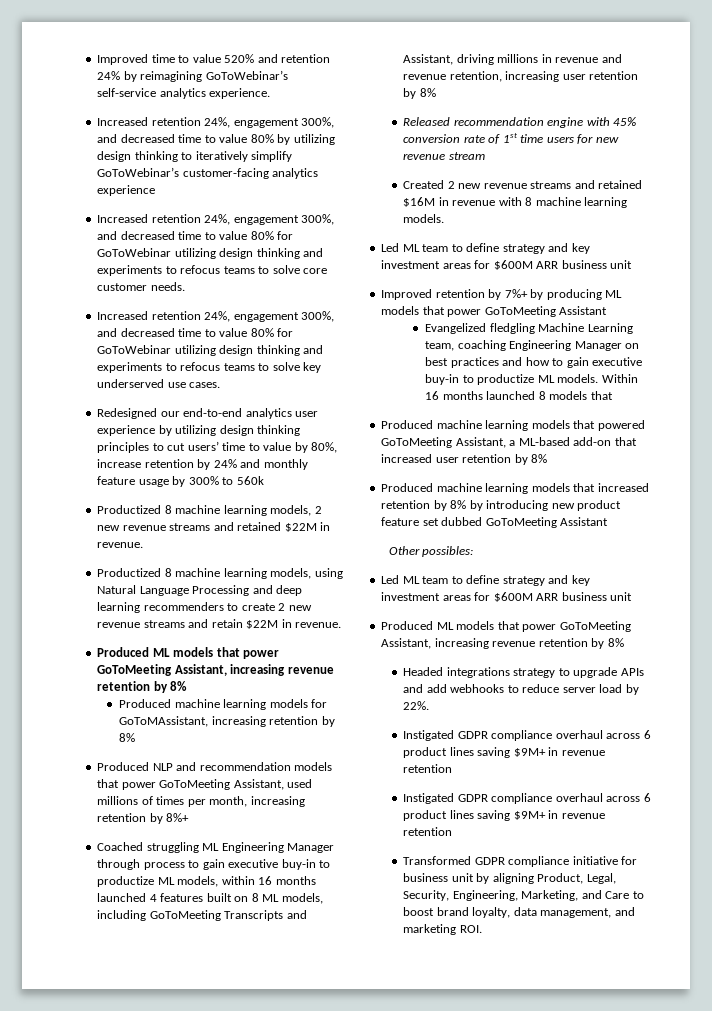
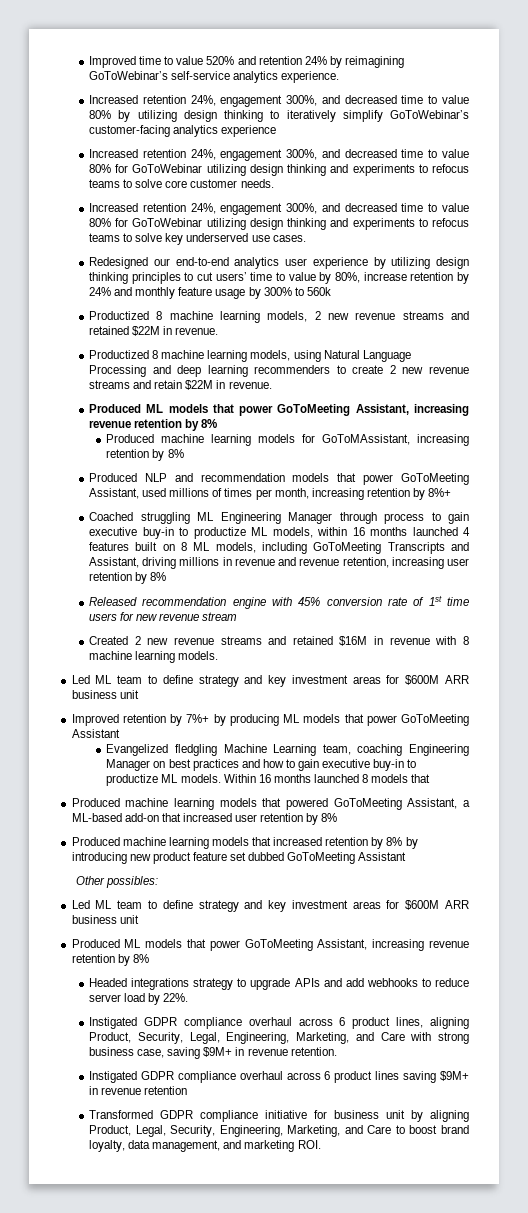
  Headed integrations strategy to upgrade APIs and add webhooks to reduce server load by 22%.
- Instigated GDPR compliance overhaul across 6 product lines saving $9M+ in revenue retention
+ Instigated GDPR compliance overhaul across 6 product lines, aligning Product, Security, Legal, Engineering, Marketing, and Care with strong business case, saving $9M+ in revenue retention.

